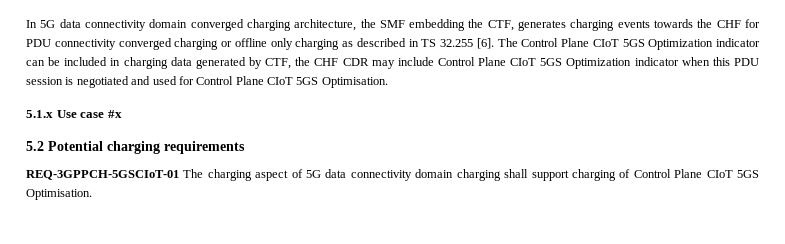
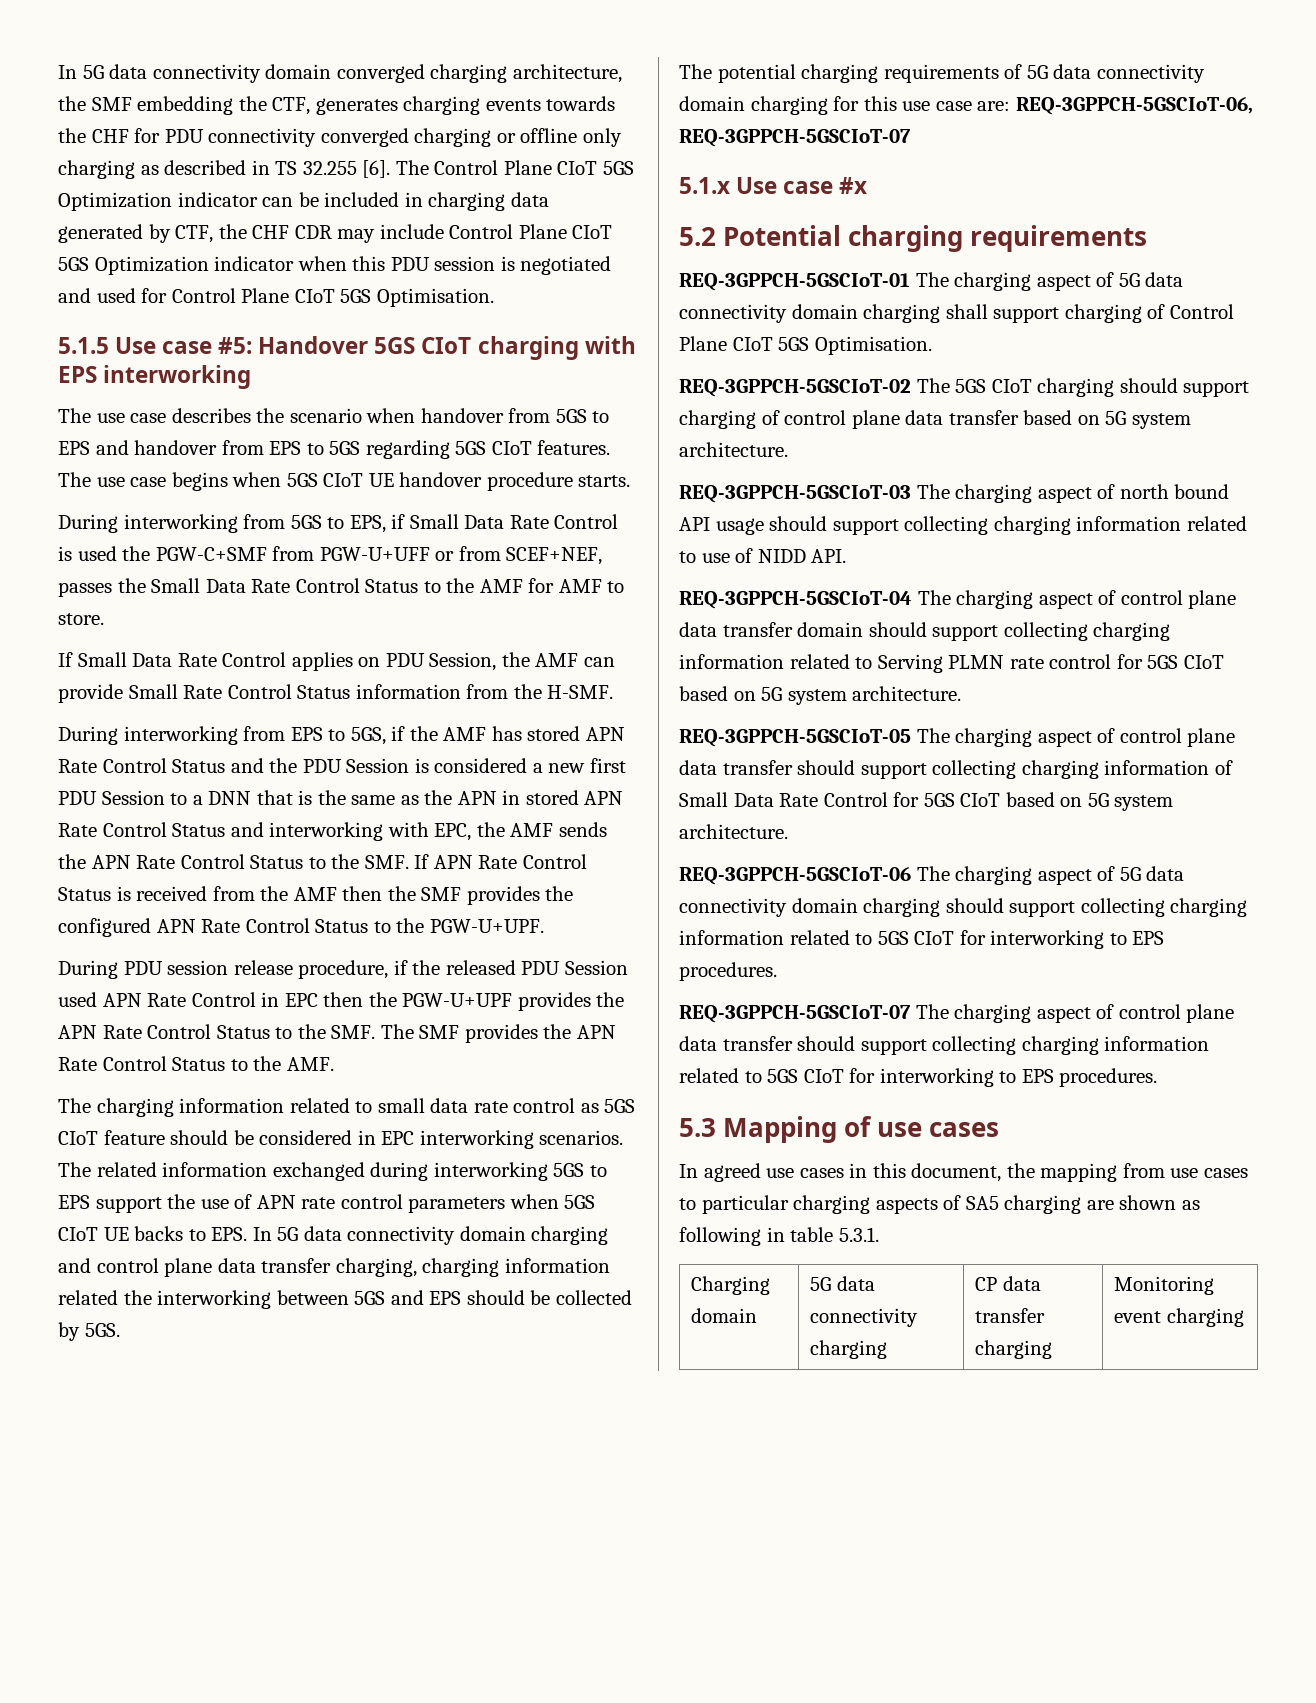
+ 5.1.5 Use case #5: Handover 5GS CIoT charging with EPS interworking
+ The use case describes the scenario when handover from 5GS to EPS and handover from EPS to 5GS regarding 5GS CIoT features. The use case begins when 5GS CIoT UE handover procedure starts.
+ During interworking from 5GS to EPS, if Small Data Rate Control is used the PGW-C+SMF from PGW-U+UFF or from SCEF+NEF, passes the Small Data Rate Control Status to the AMF for AMF to store.
+ If Small Data Rate Control applies on PDU Session, the AMF can provide Small Rate Control Status information from the H-SMF.
+ During interworking from EPS to 5GS, if the AMF has stored APN Rate Control Status and the PDU Session is considered a new first PDU Session to a DNN that is the same as the APN in stored APN Rate Control Status and interworking with EPC, the AMF sends the APN Rate Control Status to the SMF. If APN Rate Control Status is received from the AMF then the SMF provides the configured APN Rate Control Status to the PGW-U+UPF.
+ During PDU session release procedure, if the released PDU Session used APN Rate Control in EPC then the PGW-U+UPF provides the APN Rate Control Status to the SMF. The SMF provides the APN Rate Control Status to the AMF.
+ The charging information related to small data rate control as 5GS CIoT feature should be considered in EPC interworking scenarios. The related information exchanged during interworking 5GS to EPS support the use of APN rate control parameters when 5GS CIoT UE backs to EPS. In 5G data connectivity domain charging and control plane data transfer charging, charging information related the interworking between 5GS and EPS should be collected by 5GS.
+ The potential charging requirements of 5G data connectivity domain charging for this use case are: REQ-3GPPCH-5GSCIoT-06, REQ-3GPPCH-5GSCIoT-07
+ REQ-3GPPCH-5GSCIoT-02 The 5GS CIoT charging should support charging of control plane data transfer based on 5G system architecture.
+ REQ-3GPPCH-5GSCIoT-03 The charging aspect of north bound API usage should support collecting charging information related to use of NIDD API.
+ REQ-3GPPCH-5GSCIoT-04 The charging aspect of control plane data transfer domain should support collecting charging information related to Serving PLMN rate control for 5GS CIoT based on 5G system architecture.
+ REQ-3GPPCH-5GSCIoT-05 The charging aspect of control plane data transfer should support collecting charging information of Small Data Rate Control for 5GS CIoT based on 5G system architecture.
+ REQ-3GPPCH-5GSCIoT-06 The charging aspect of 5G data connectivity domain charging should support collecting charging information related to 5GS CIoT for interworking to EPS procedures.
+ REQ-3GPPCH-5GSCIoT-07 The charging aspect of control plane data transfer should support collecting charging information related to 5GS CIoT for interworking to EPS procedures.
+ 5.3 Mapping of use cases
+ In agreed use cases in this document, the mapping from use cases to particular charging aspects of SA5 charging are shown as following in table 5.3.1.
+ Charging domain | 5G data connectivity charging | CP data transfer charging | Monitoring event charging

